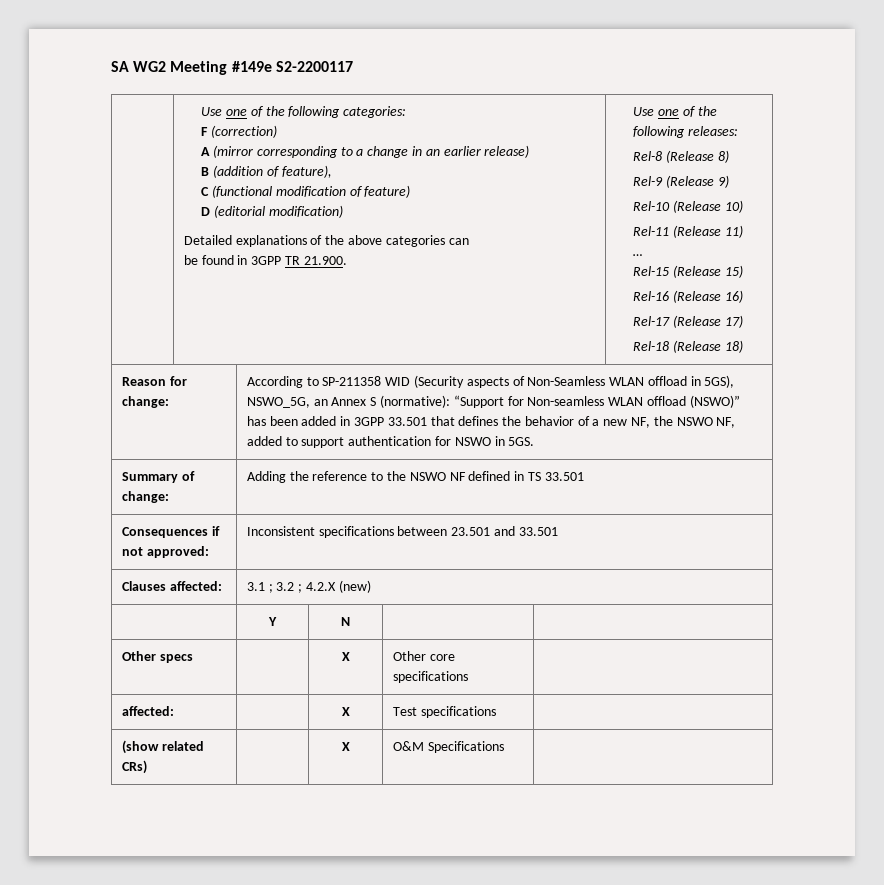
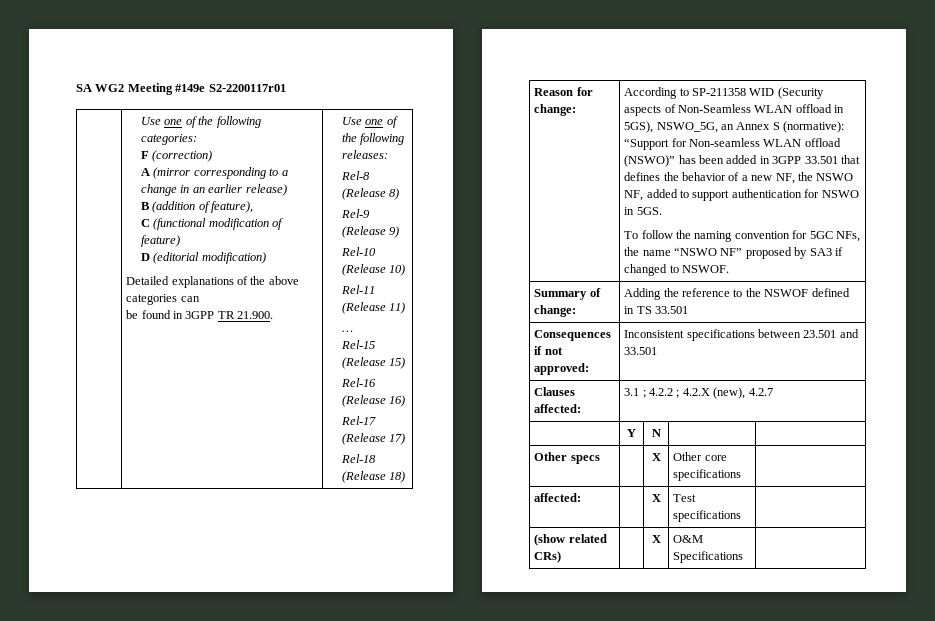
- SA WG2 Meeting #149e S2-2200117
+ SA WG2 Meeting #149e S2-2200117r01
+ To follow the naming convention for 5GC NFs, the name “NSWO NF” proposed by SA3 if changed to NSWOF.
- Summary of change: | Adding the reference to the NSWO NF defined in TS 33.501
+ Summary of change: | Adding the reference to the NSWOF defined in TS 33.501
- Clauses affected: | 3.1 ; 3.2 ; 4.2.X (new)
+ Clauses affected: | 3.1 ; 4.2.2 ; 4.2.X (new), 4.2.7

